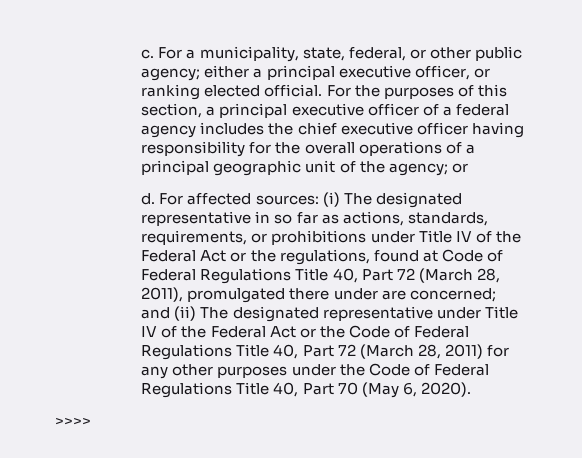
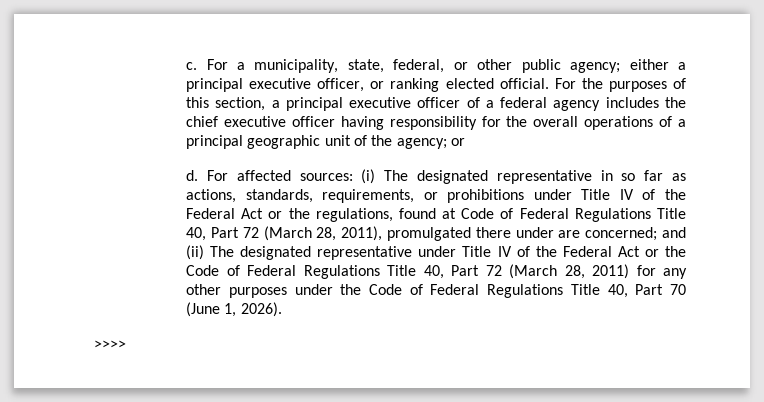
- and (ii) The designated representative under Title IV of the Federal Act or the Code of Federal Regulations Title 40, Part 72 (March 28, 2011) for any other purposes under the Code of Federal Regulations Title 40, Part 70 (May 6, 2020).
+ and (ii) The designated representative under Title IV of the Federal Act or the Code of Federal Regulations Title 40, Part 72 (March 28, 2011) for any other purposes under the Code of Federal Regulations Title 40, Part 70 (June 1, 2026).

